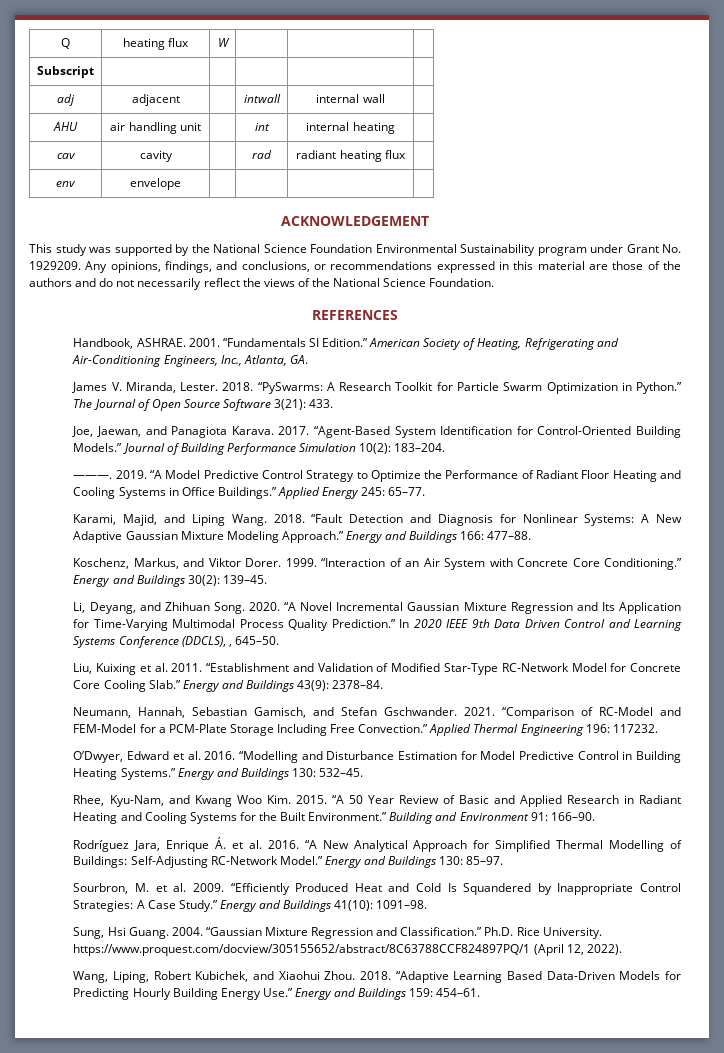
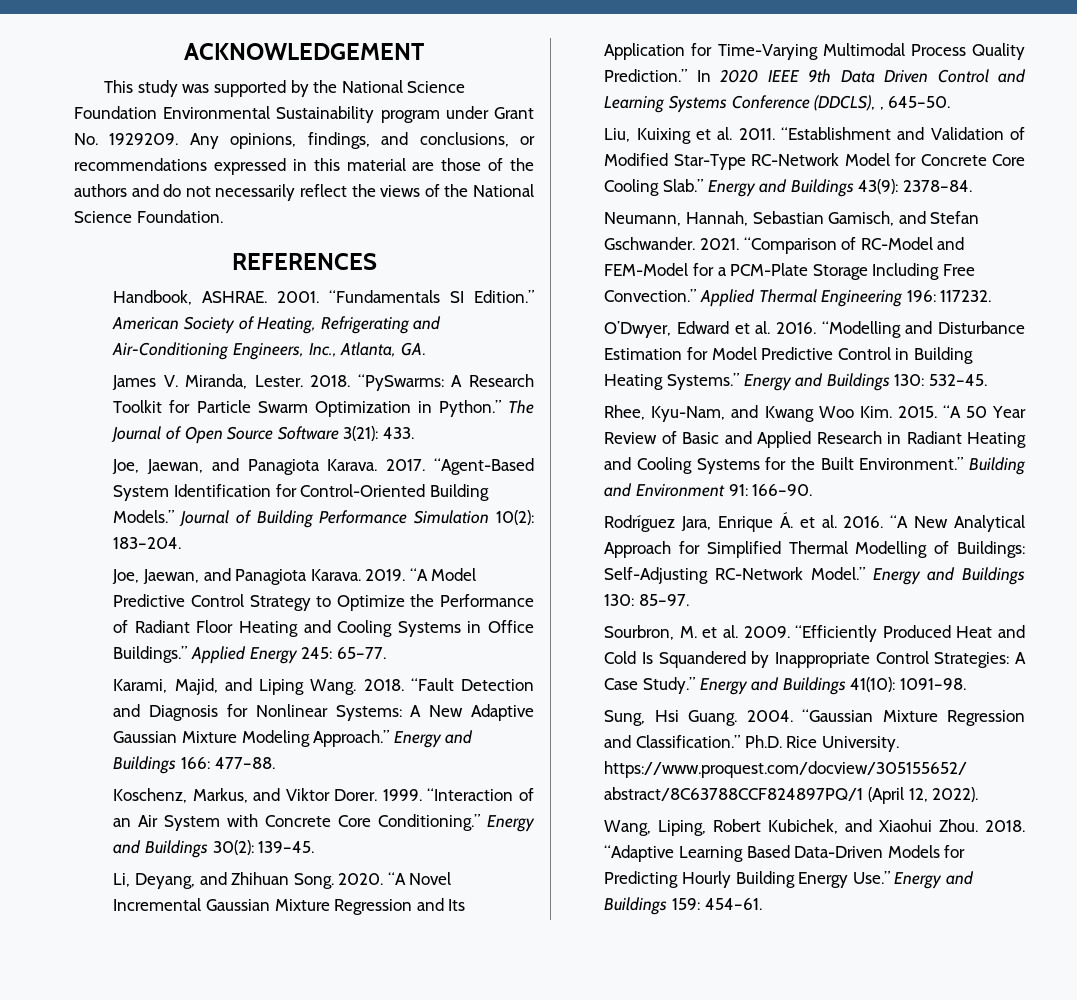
- Q | heating flux | W | | |
- Subscript | | | | |
- adj | adjacent | | intwall | internal wall |
- AHU | air handling unit | | int | internal heating |
- cav | cavity | | rad | radiant heating flux |
- env | envelope | | | |
  Journal of Building Performance Simulation 10(2): 183–204.
- ———.
+ Joe, Jaewan, and Panagiota Karava.

